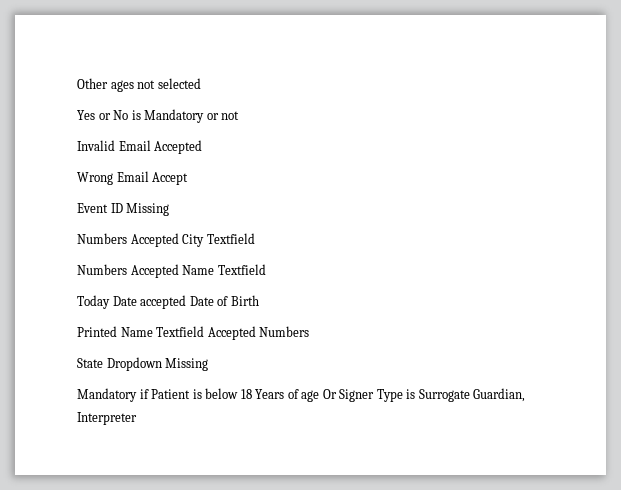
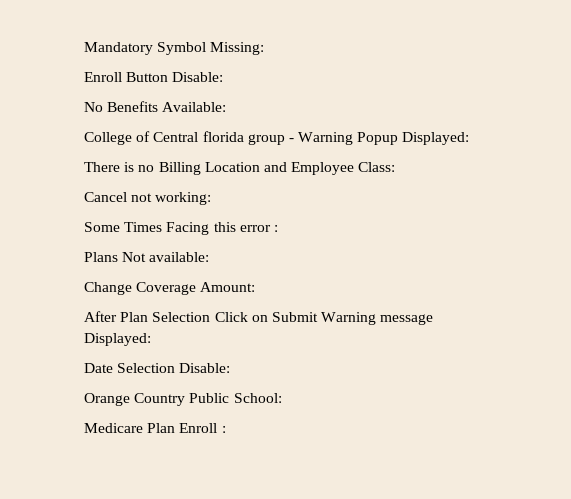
- Other ages not selected
- Yes or No is Mandatory or not
- Invalid Email Accepted
- Wrong Email Accept
- Event ID Missing
- Numbers Accepted City Textfield
- Numbers Accepted Name Textfield
- Today Date accepted Date of Birth
- Printed Name Textfield Accepted Numbers
- State Dropdown Missing
- Mandatory if Patient is below 18 Years of age Or Signer Type is Surrogate Guardian, Interpreter
+ Mandatory Symbol Missing:
+ Enroll Button Disable:
+ No Benefits Available:
+ College of Central florida group - Warning Popup Displayed:
+ There is no Billing Location and Employee Class:
+ Cancel not working:
+ Some Times Facing this error :
+ Plans Not available:
+ Change Coverage Amount:
+ After Plan Selection Click on Submit Warning message Displayed:
+ Date Selection Disable:
+ Orange Country Public School:
+ Medicare Plan Enroll :

